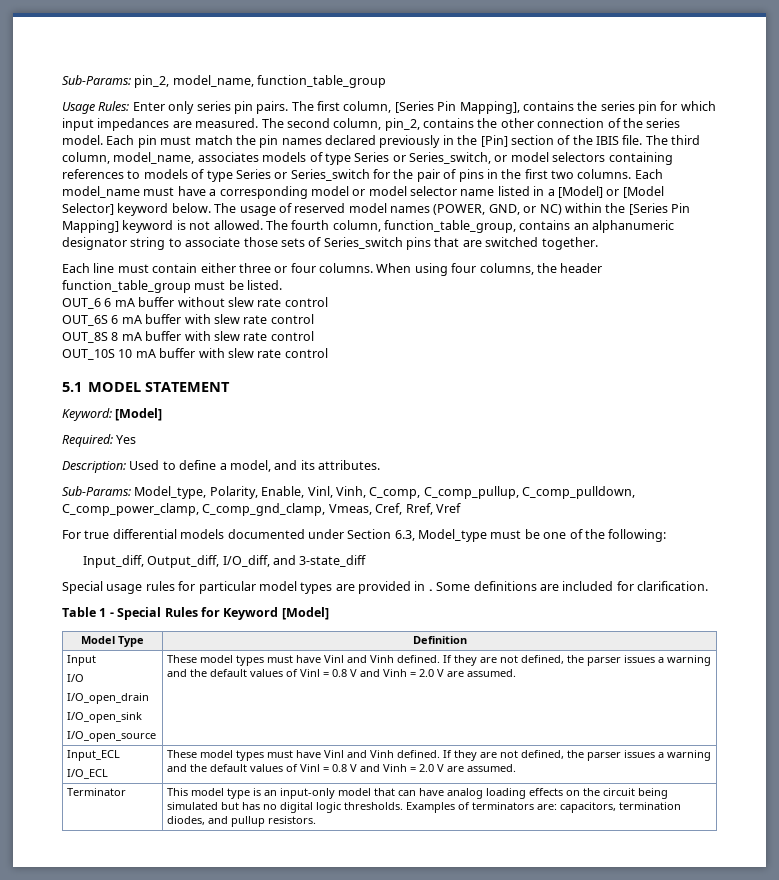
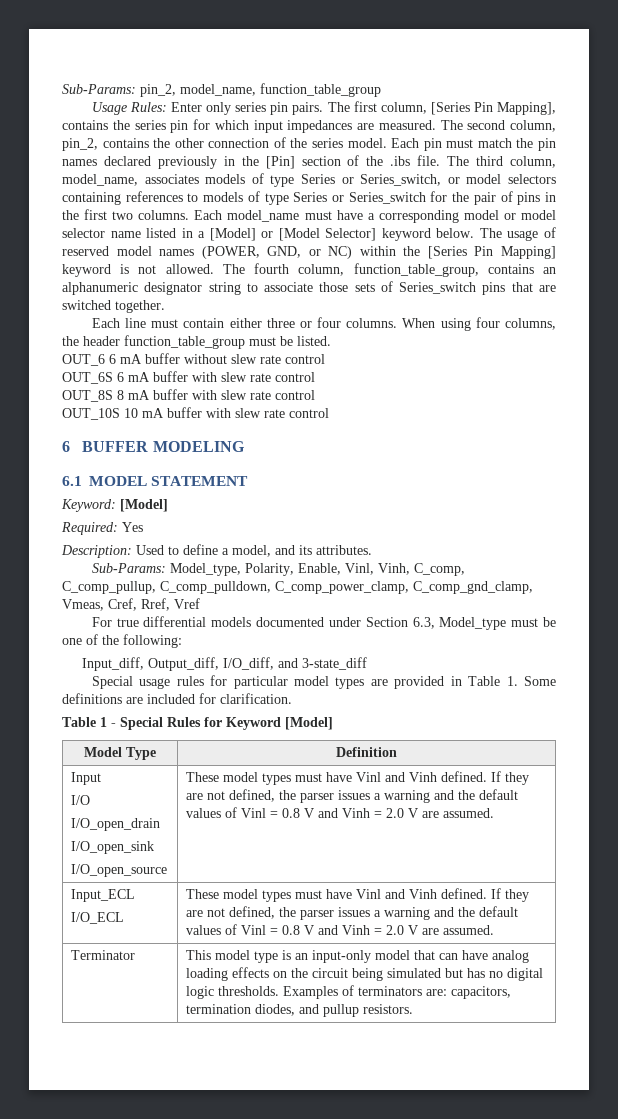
- Each pin must match the pin names declared previously in the [Pin] section of the IBIS file.
+ Each pin must match the pin names declared previously in the [Pin] section of the .ibs file.
- 5.1 MODEL STATEMENT
+ 6 BUFFER MODELING
+ 6.1 MODEL STATEMENT
- Special usage rules for particular model types are provided in . Some definitions are included for clarification.
+ Special usage rules for particular model types are provided in Table 1. Some definitions are included for clarification.

